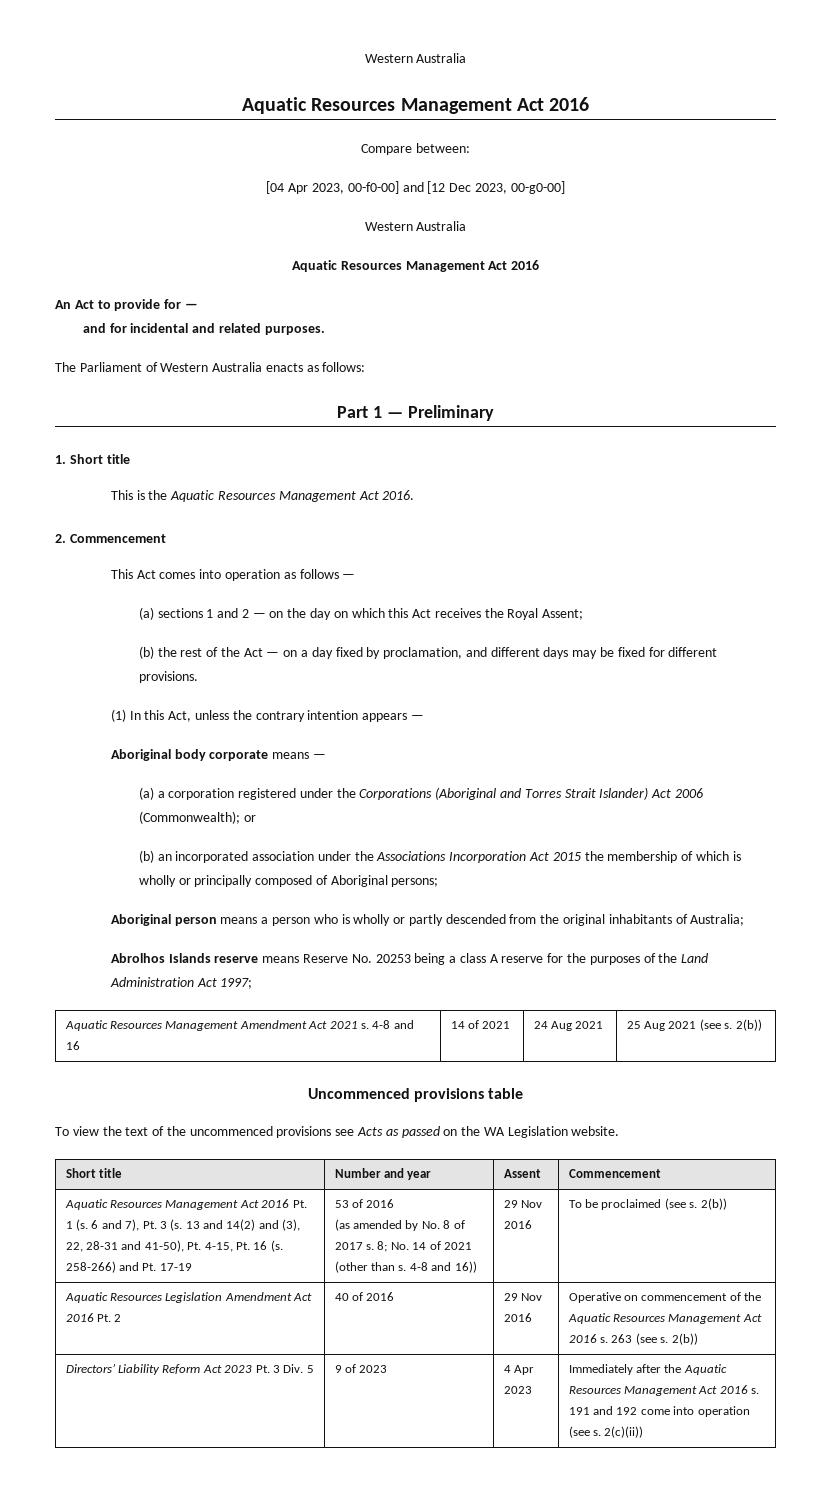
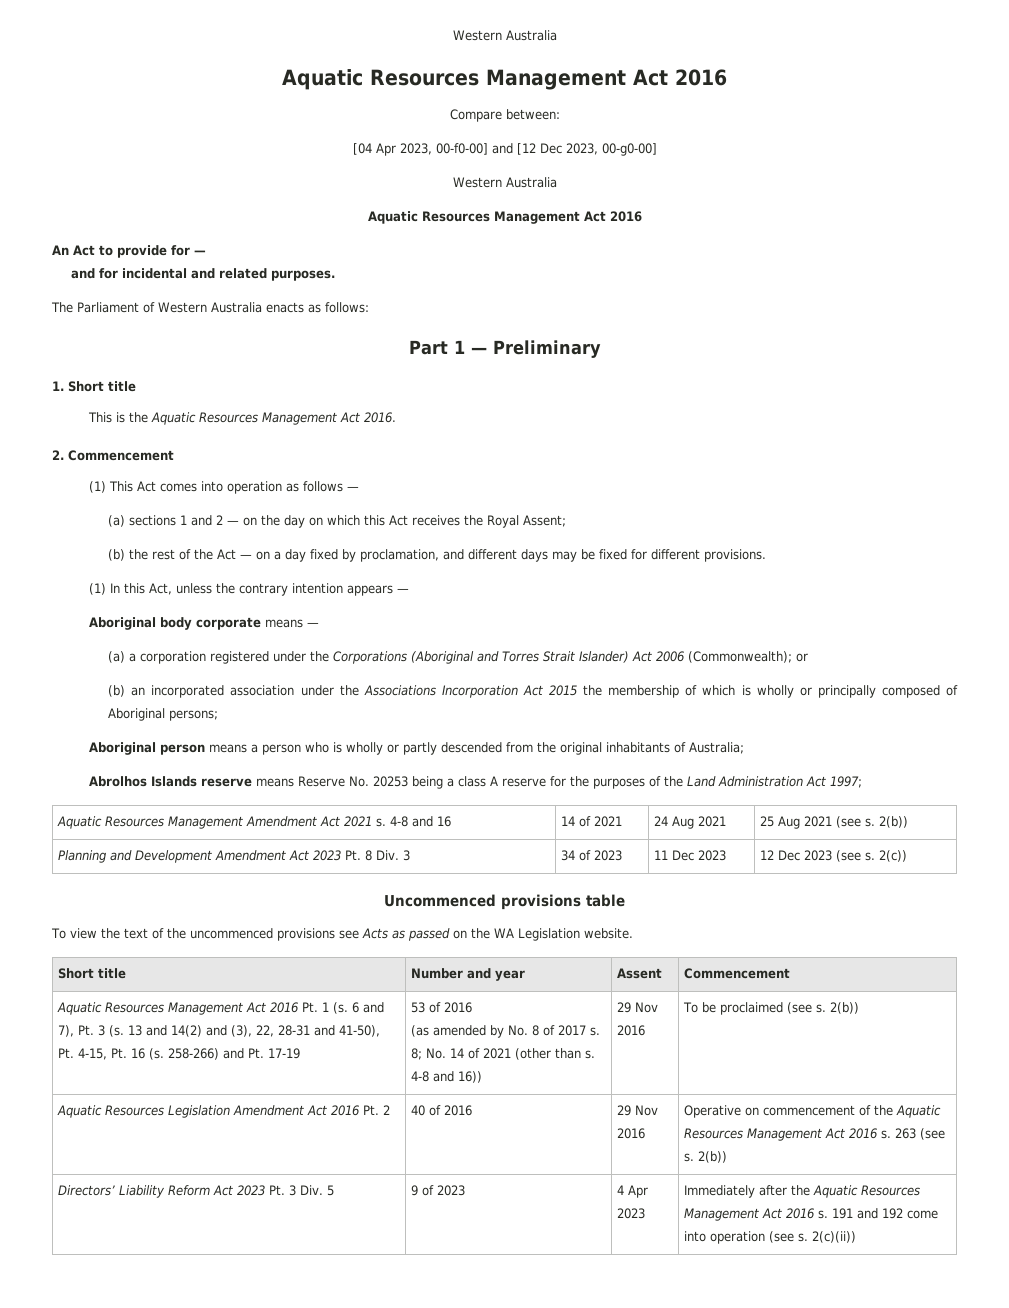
- This Act comes into operation as follows —
+ (1) This Act comes into operation as follows —
+ Planning and Development Amendment Act 2023 Pt. 8 Div. 3 | 34 of 2023 | 11 Dec 2023 | 12 Dec 2023 (see s. 2(c))

